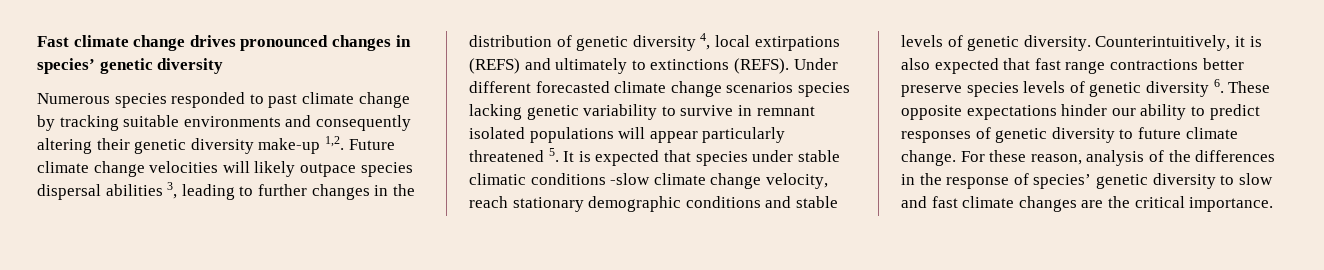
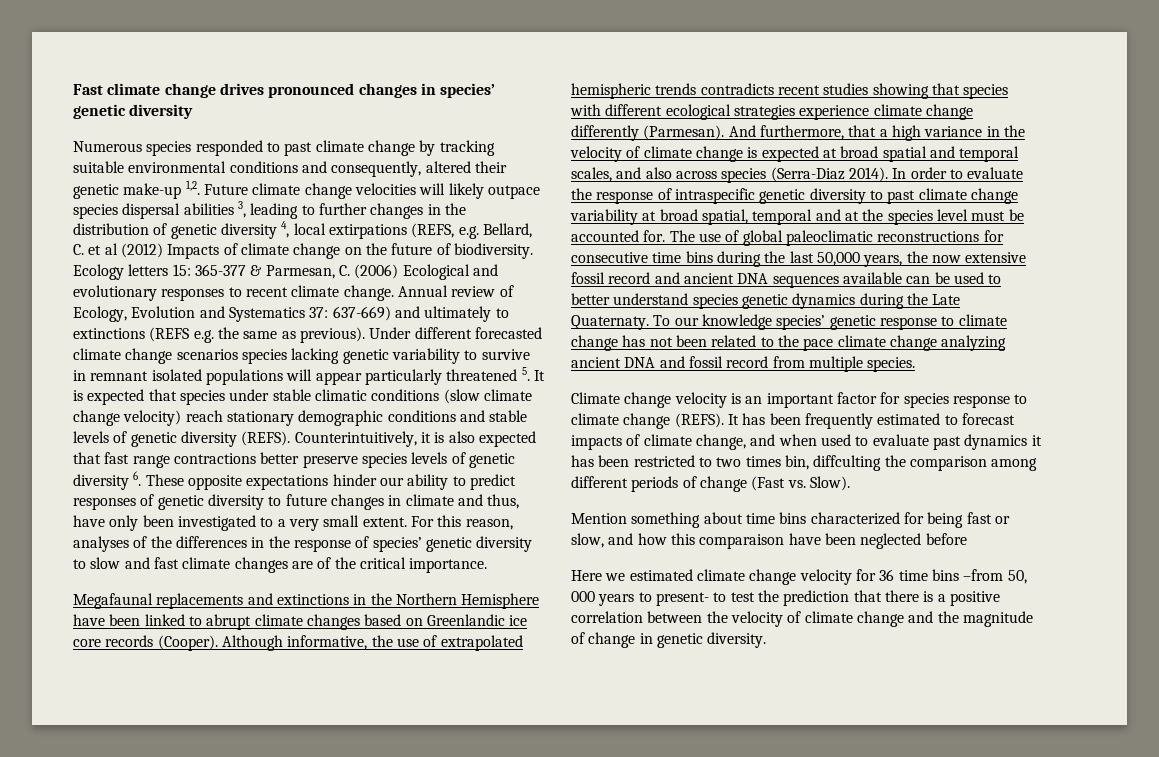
- Numerous species responded to past climate change by tracking suitable environments and consequently altering their genetic diversity make-up 1,2.
+ Numerous species responded to past climate change by tracking suitable environmental conditions and consequently, altered their genetic make-up 1,2.
- Future climate change velocities will likely outpace species dispersal abilities 3, leading to further changes in the distribution of genetic diversity 4, local extirpations (REFS) and ultimately to extinctions (REFS).
+ Future climate change velocities will likely outpace species dispersal abilities 3, leading to further changes in the distribution of genetic diversity 4, local extirpations (REFS, e.g. Bellard, C. et al (2012) Impacts of climate change on the future of biodiversity. Ecology letters 15: 365-377 & Parmesan, C. (2006) Ecological and evolutionary responses to recent climate change. Annual review of Ecology, Evolution and Systematics 37: 637-669) and ultimately to extinctions (REFS e.g. the same as previous).
- Under different forecasted climate change scenarios species lacking genetic variability to survive in remnant isolated populations will appear particularly threatened 5. It is expected that species under stable climatic conditions -slow climate change velocity, reach stationary demographic conditions and stable levels of genetic diversity.
+ Under different forecasted climate change scenarios species lacking genetic variability to survive in remnant isolated populations will appear particularly threatened 5. It is expected that species under stable climatic conditions (slow climate change velocity) reach stationary demographic conditions and stable levels of genetic diversity (REFS).
- Counterintuitively, it is also expected that fast range contractions better preserve species levels of genetic diversity 6. These opposite expectations hinder our ability to predict responses of genetic diversity to future climate change. For these reason, analysis of the differences in the response of species’ genetic diversity to slow and fast climate changes are the critical importance.
+ Counterintuitively, it is also expected that fast range contractions better preserve species levels of genetic diversity 6. These opposite expectations hinder our ability to predict responses of genetic diversity to future changes in climate and thus, have only been investigated to a very small extent. For this reason, analyses of the differences in the response of species’ genetic diversity to slow and fast climate changes are of the critical importance.
+ Megafaunal replacements and extinctions in the Northern Hemisphere have been linked to abrupt climate changes based on Greenlandic ice core records (Cooper). Although informative, the use of extrapolated hemispheric trends contradicts recent studies showing that species with different ecological strategies experience climate change differently (Parmesan). And furthermore, that a high variance in the velocity of climate change is expected at broad spatial and temporal scales, and also across species (Serra-Diaz 2014). In order to evaluate the response of intraspecific genetic diversity to past climate change variability at broad spatial, temporal and at the species level must be accounted for. The use of global paleoclimatic reconstructions for consecutive time bins during the last 50,000 years, the now extensive fossil record and ancient DNA sequences available can be used to better understand species genetic dynamics during the Late Quaternaty. To our knowledge species’ genetic response to climate change has not been related to the pace climate change analyzing ancient DNA and fossil record from multiple species.
+ Climate change velocity is an important factor for species response to climate change (REFS). It has been frequently estimated to forecast impacts of climate change, and when used to evaluate past dynamics it has been restricted to two times bin, diffculting the comparison among different periods of change (Fast vs. Slow).
+ Mention something about time bins characterized for being fast or slow, and how this comparaison have been neglected before
+ Here we estimated climate change velocity for 36 time bins –from 50, 000 years to present- to test the prediction that there is a positive correlation between the velocity of climate change and the magnitude of change in genetic diversity.

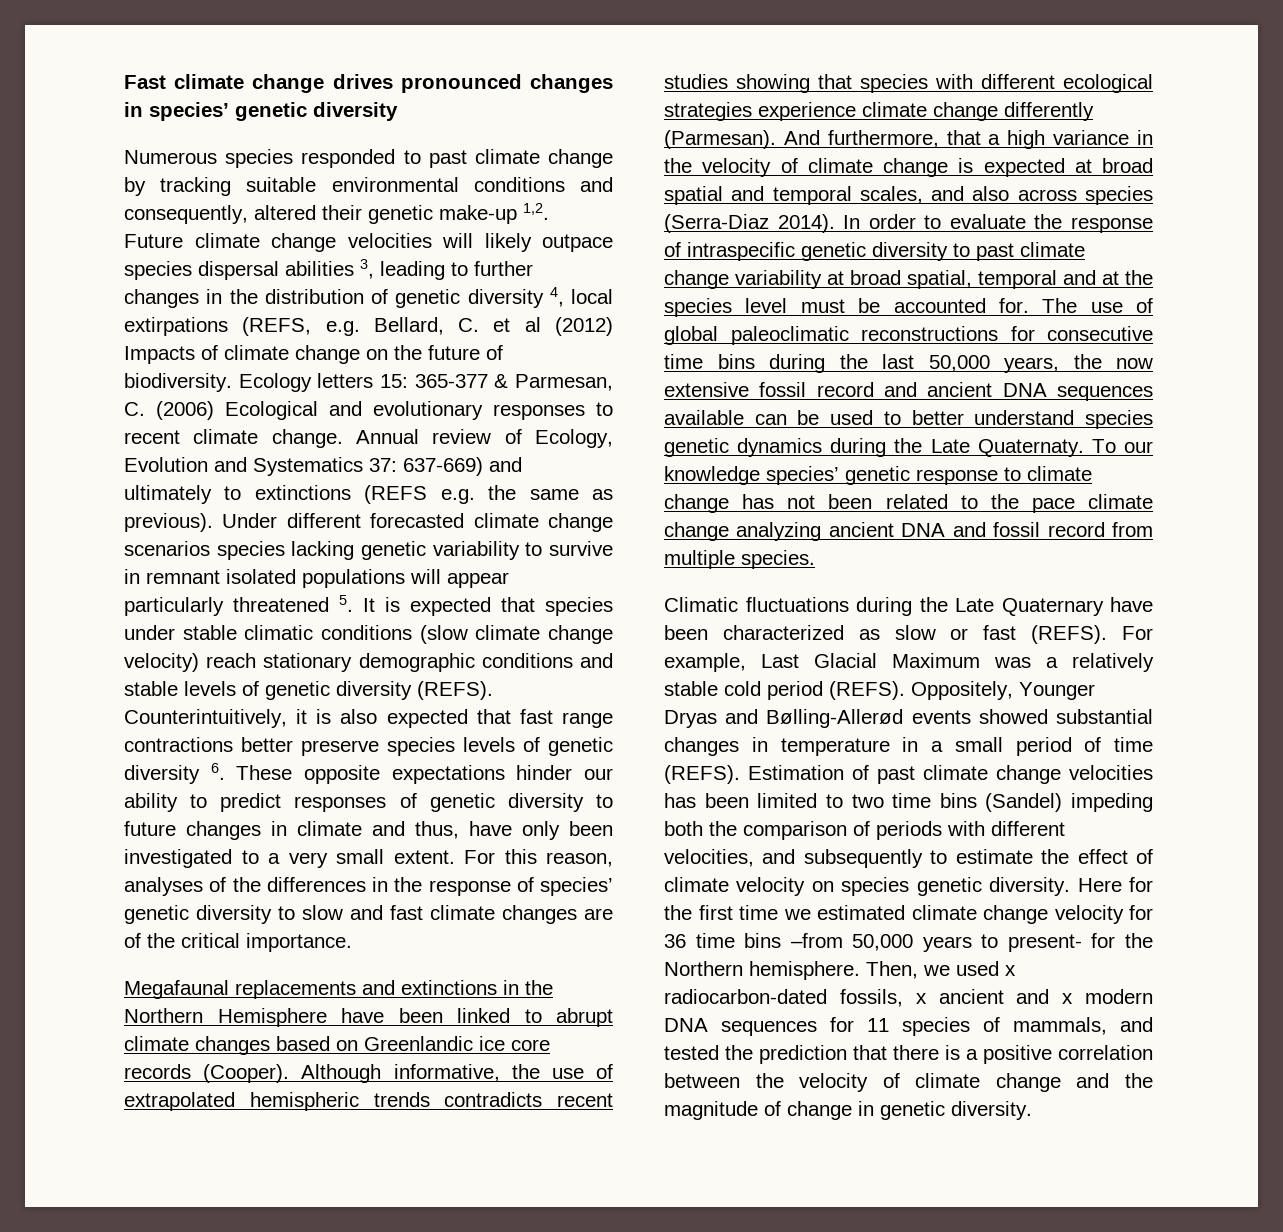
- Climate change velocity is an important factor for species response to climate change (REFS). It has been frequently estimated to forecast impacts of climate change, and when used to evaluate past dynamics it has been restricted to two times bin, diffculting the comparison among different periods of change (Fast vs. Slow).
- Mention something about time bins characterized for being fast or slow, and how this comparaison have been neglected before
- Here we estimated climate change velocity for 36 time bins –from 50, 000 years to present- to test the prediction that there is a positive correlation between the velocity of climate change and the magnitude of change in genetic diversity.
+ Climatic fluctuations during the Late Quaternary have been characterized as slow or fast (REFS). For example, Last Glacial Maximum was a relatively stable cold period (REFS). Oppositely, Younger Dryas and Bølling-Allerød events showed substantial changes in temperature in a small period of time (REFS). Estimation of past climate change velocities has been limited to two time bins (Sandel) impeding both the comparison of periods with different velocities, and subsequently to estimate the effect of climate velocity on species genetic diversity. Here for the first time we estimated climate change velocity for 36 time bins –from 50,000 years to present- for the Northern hemisphere. Then, we used x radiocarbon-dated fossils, x ancient and x modern DNA sequences for 11 species of mammals, and tested the prediction that there is a positive correlation between the velocity of climate change and the magnitude of change in genetic diversity.

